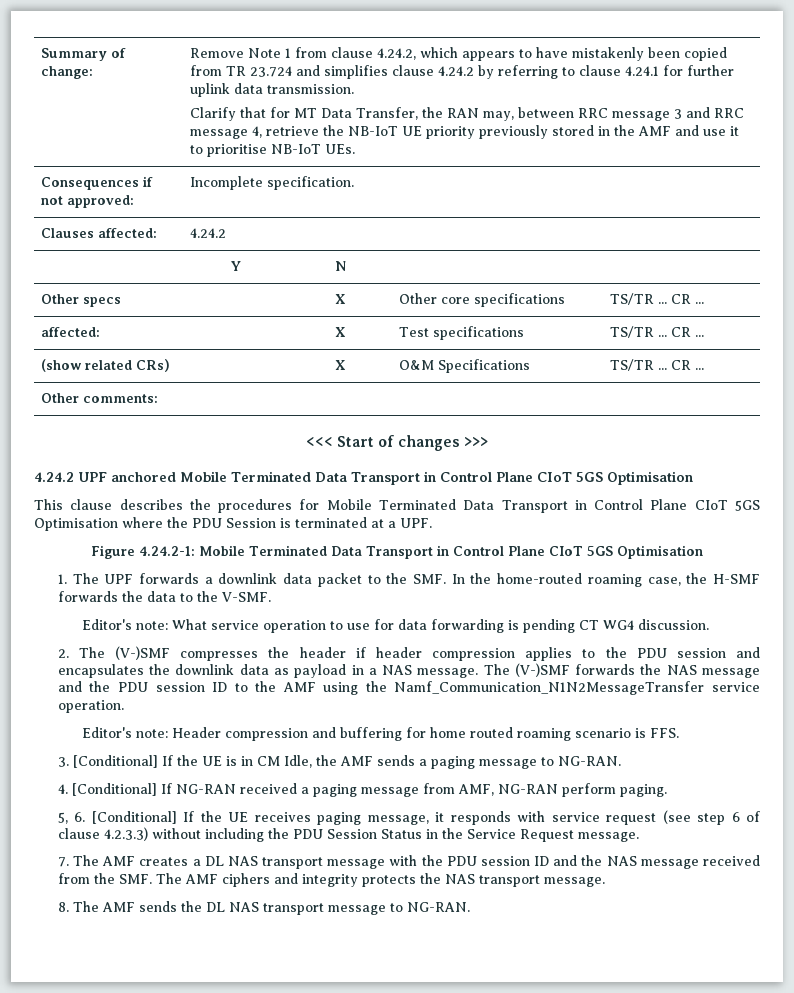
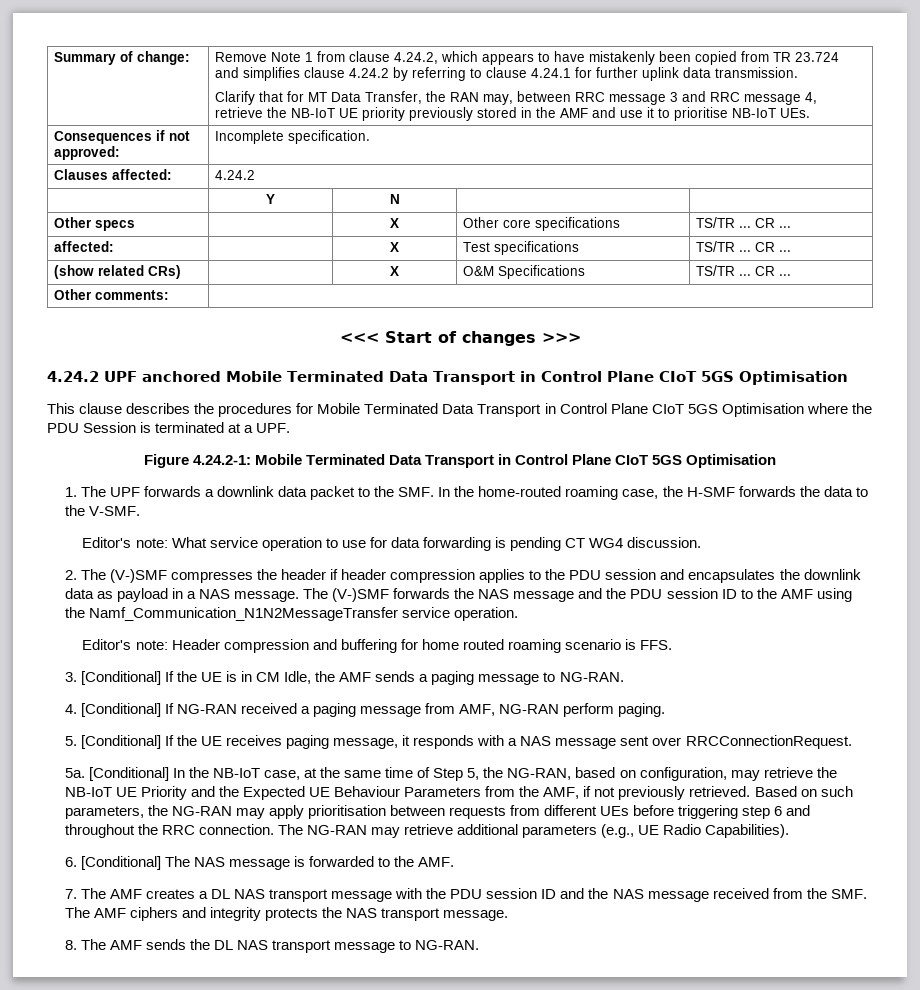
- 5, 6. [Conditional] If the UE receives paging message, it responds with service request (see step 6 of clause 4.2.3.3) without including the PDU Session Status in the Service Request message.
+ 5. [Conditional] If the UE receives paging message, it responds with a NAS message sent over RRCConnectionRequest.
+ 5a. [Conditional] In the NB-IoT case, at the same time of Step 5, the NG-RAN, based on configuration, may retrieve the NB-IoT UE Priority and the Expected UE Behaviour Parameters from the AMF, if not previously retrieved. Based on such parameters, the NG-RAN may apply prioritisation between requests from different UEs before triggering step 6 and throughout the RRC connection. The NG-RAN may retrieve additional parameters (e.g., UE Radio Capabilities).
+ 6. [Conditional] The NAS message is forwarded to the AMF.

